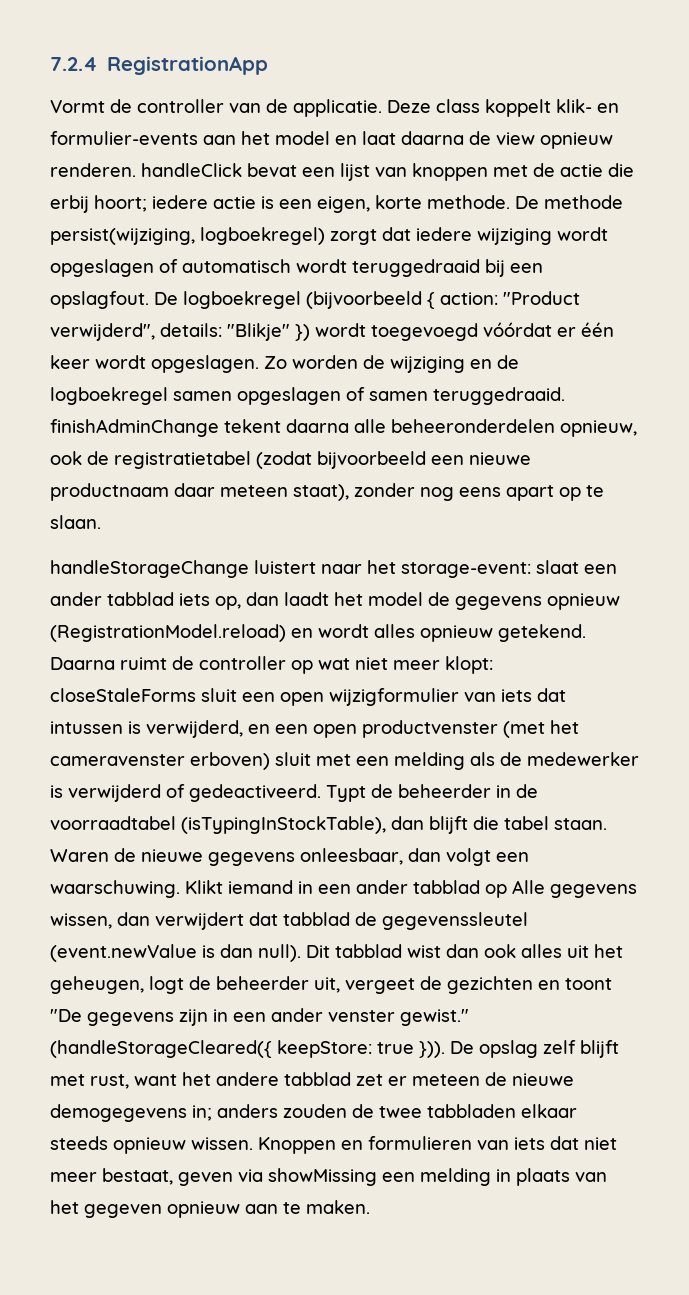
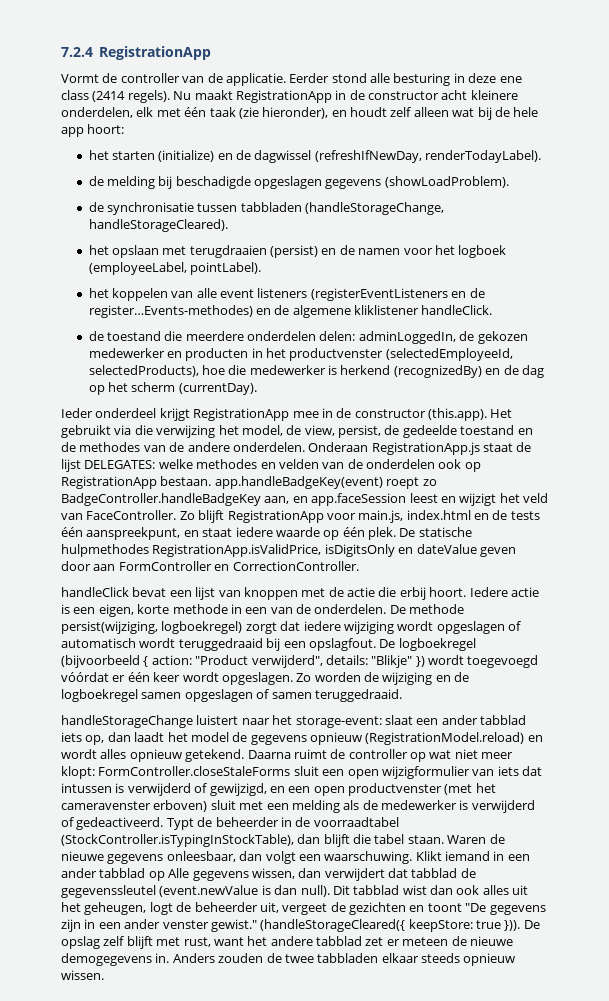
- Deze class koppelt klik- en formulier-events aan het model en laat daarna de view opnieuw renderen. handleClick bevat een lijst van knoppen met de actie die erbij hoort; iedere actie is een eigen, korte methode.
+ Eerder stond alle besturing in deze ene class (2414 regels). Nu maakt RegistrationApp in de constructor acht kleinere onderdelen, elk met één taak (zie hieronder), en houdt zelf alleen wat bij de hele app hoort:
+ het starten (initialize) en de dagwissel (refreshIfNewDay, renderTodayLabel).
+ de melding bij beschadigde opgeslagen gegevens (showLoadProblem).
+ de synchronisatie tussen tabbladen (handleStorageChange, handleStorageCleared).
+ het opslaan met terugdraaien (persist) en de namen voor het logboek (employeeLabel, pointLabel).
+ het koppelen van alle event listeners (registerEventListeners en de register…Events-methodes) en de algemene kliklistener handleClick.
+ de toestand die meerdere onderdelen delen: adminLoggedIn, de gekozen medewerker en producten in het productvenster (selectedEmployeeId, selectedProducts), hoe die medewerker is herkend (recognizedBy) en de dag op het scherm (currentDay).
+ Ieder onderdeel krijgt RegistrationApp mee in de constructor (this.app). Het gebruikt via die verwijzing het model, de view, persist, de gedeelde toestand en de methodes van de andere onderdelen. Onderaan RegistrationApp.js staat de lijst DELEGATES: welke methodes en velden van de onderdelen ook op RegistrationApp bestaan. app.handleBadgeKey(event) roept zo BadgeController.handleBadgeKey aan, en app.faceSession leest en wijzigt het veld van FaceController. Zo blijft RegistrationApp voor main.js, index.html en de tests één aanspreekpunt, en staat iedere waarde op één plek. De statische hulpmethodes RegistrationApp.isValidPrice, isDigitsOnly en dateValue geven door aan FormController en CorrectionController.
+ handleClick bevat een lijst van knoppen met de actie die erbij hoort. Iedere actie is een eigen, korte methode in een van de onderdelen.
- Zo worden de wijziging en de logboekregel samen opgeslagen of samen teruggedraaid. finishAdminChange tekent daarna alle beheeronderdelen opnieuw, ook de registratietabel (zodat bijvoorbeeld een nieuwe productnaam daar meteen staat), zonder nog eens apart op te slaan.
+ Zo worden de wijziging en de logboekregel samen opgeslagen of samen teruggedraaid.
- Daarna ruimt de controller op wat niet meer klopt: closeStaleForms sluit een open wijzigformulier van iets dat intussen is verwijderd, en een open productvenster (met het cameravenster erboven) sluit met een melding als de medewerker is verwijderd of gedeactiveerd.
+ Daarna ruimt de controller op wat niet meer klopt: FormController.closeStaleForms sluit een open wijzigformulier van iets dat intussen is verwijderd of gewijzigd, en een open productvenster (met het cameravenster erboven) sluit met een melding als de medewerker is verwijderd of gedeactiveerd.
- Typt de beheerder in de voorraadtabel (isTypingInStockTable), dan blijft die tabel staan.
+ Typt de beheerder in de voorraadtabel (StockController.isTypingInStockTable), dan blijft die tabel staan.
- De opslag zelf blijft met rust, want het andere tabblad zet er meteen de nieuwe demogegevens in; anders zouden de twee tabbladen elkaar steeds opnieuw wissen. Knoppen en formulieren van iets dat niet meer bestaat, geven via showMissing een melding in plaats van het gegeven opnieuw aan te maken.
+ De opslag zelf blijft met rust, want het andere tabblad zet er meteen de nieuwe demogegevens in. Anders zouden de twee tabbladen elkaar steeds opnieuw wissen.

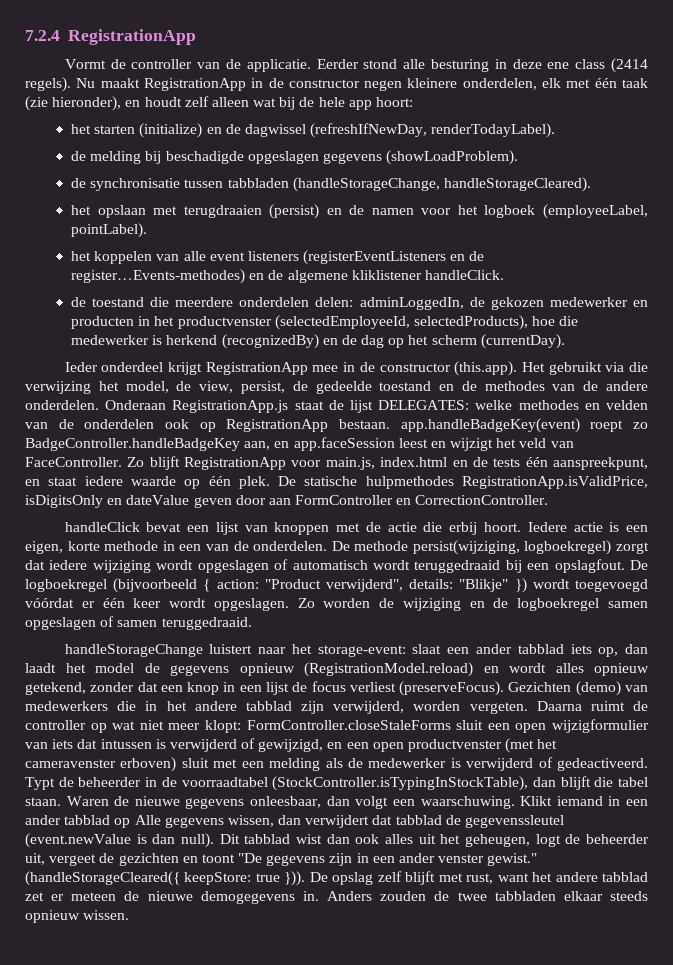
- Nu maakt RegistrationApp in de constructor acht kleinere onderdelen, elk met één taak (zie hieronder), en houdt zelf alleen wat bij de hele app hoort:
+ Nu maakt RegistrationApp in de constructor negen kleinere onderdelen, elk met één taak (zie hieronder), en houdt zelf alleen wat bij de hele app hoort:
- handleStorageChange luistert naar het storage-event: slaat een ander tabblad iets op, dan laadt het model de gegevens opnieuw (RegistrationModel.reload) en wordt alles opnieuw getekend.
+ handleStorageChange luistert naar het storage-event: slaat een ander tabblad iets op, dan laadt het model de gegevens opnieuw (RegistrationModel.reload) en wordt alles opnieuw getekend, zonder dat een knop in een lijst de focus verliest (preserveFocus). Gezichten (demo) van medewerkers die in het andere tabblad zijn verwijderd, worden vergeten.

